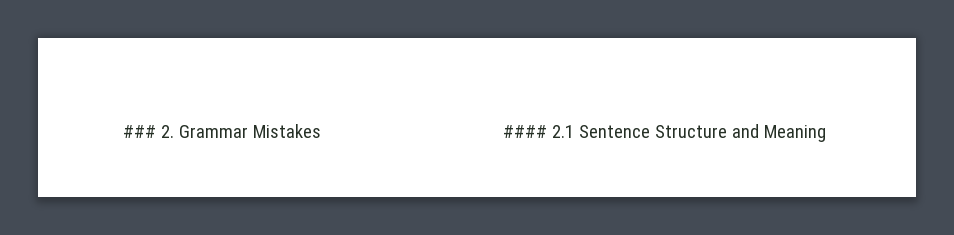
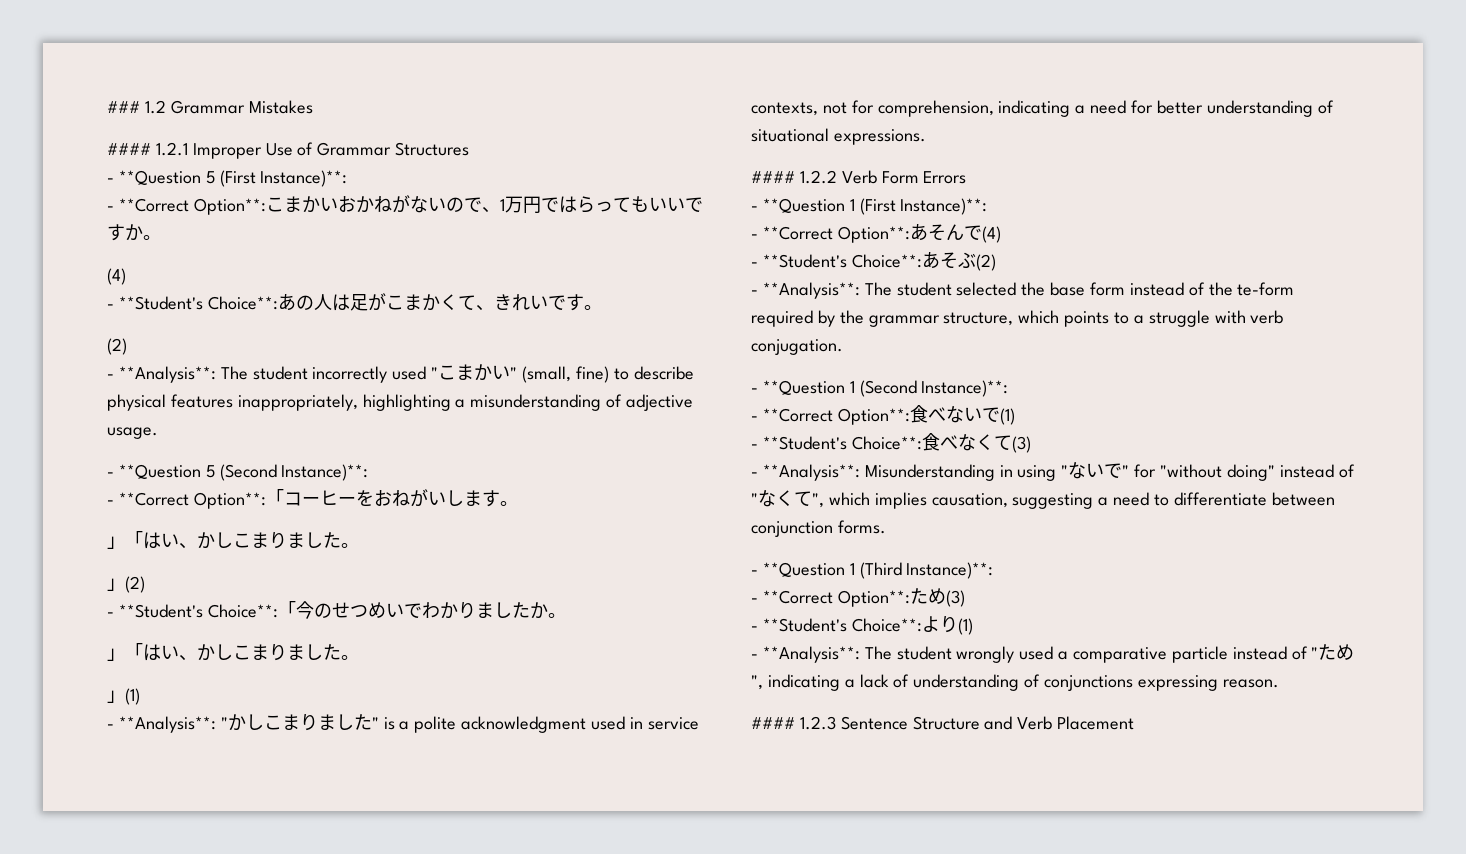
- ### 2. Grammar Mistakes
+ ### 1.2 Grammar Mistakes
- #### 2.1 Sentence Structure and Meaning
+ #### 1.2.1 Improper Use of Grammar Structures
+ - **Question 5 (First Instance)**:
+ - **Correct Option**:こまかいおかねがないので、1万円ではらってもいいですか。
+ (4)
+ - **Student's Choice**:あの人は足がこまかくて、きれいです。
+ (2)
+ - **Analysis**: The student incorrectly used "こまかい" (small, fine) to describe physical features inappropriately, highlighting a misunderstanding of adjective usage.
+ - **Question 5 (Second Instance)**:
+ - **Correct Option**:「コーヒーをおねがいします。
+ 」「はい、かしこまりました。
+ 」(2)
+ - **Student's Choice**:「今のせつめいでわかりましたか。
+ 」「はい、かしこまりました。
+ 」(1)
+ - **Analysis**: "かしこまりました" is a polite acknowledgment used in service contexts, not for comprehension, indicating a need for better understanding of situational expressions.
+ #### 1.2.2 Verb Form Errors
+ - **Question 1 (First Instance)**:
+ - **Correct Option**:あそんで(4)
+ - **Student's Choice**:あそぶ(2)
+ - **Analysis**: The student selected the base form instead of the te-form required by the grammar structure, which points to a struggle with verb conjugation.
+ - **Question 1 (Second Instance)**:
+ - **Correct Option**:食べないで(1)
+ - **Student's Choice**:食べなくて(3)
+ - **Analysis**: Misunderstanding in using "ないで" for "without doing" instead of "なくて", which implies causation, suggesting a need to differentiate between conjunction forms.
+ - **Question 1 (Third Instance)**:
+ - **Correct Option**:ため(3)
+ - **Student's Choice**:より(1)
+ - **Analysis**: The student wrongly used a comparative particle instead of "ため", indicating a lack of understanding of conjunctions expressing reason.
+ #### 1.2.3 Sentence Structure and Verb Placement

